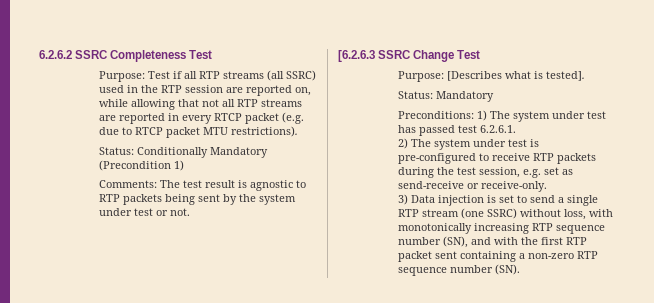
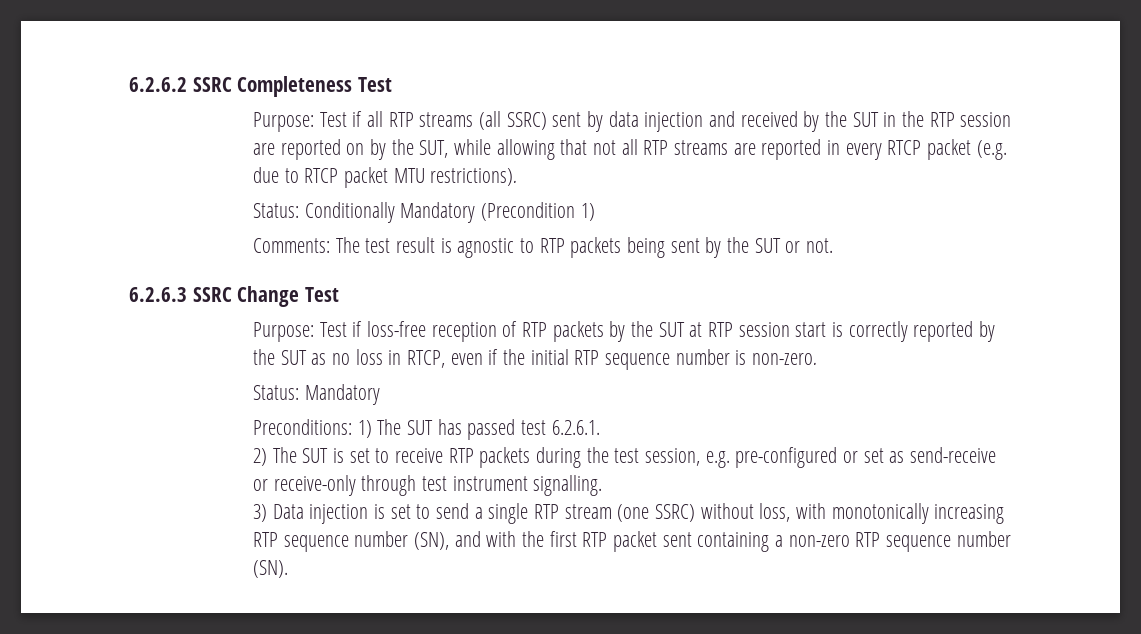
- Purpose: Test if all RTP streams (all SSRC) used in the RTP session are reported on, while allowing that not all RTP streams are reported in every RTCP packet (e.g. due to RTCP packet MTU restrictions).
+ Purpose: Test if all RTP streams (all SSRC) sent by data injection and received by the SUT in the RTP session are reported on by the SUT, while allowing that not all RTP streams are reported in every RTCP packet (e.g. due to RTCP packet MTU restrictions).
- Comments: The test result is agnostic to RTP packets being sent by the system under test or not.
+ Comments: The test result is agnostic to RTP packets being sent by the SUT or not.
- [6.2.6.3 SSRC Change Test
+ 6.2.6.3 SSRC Change Test
- Purpose: [Describes what is tested].
+ Purpose: Test if loss-free reception of RTP packets by the SUT at RTP session start is correctly reported by the SUT as no loss in RTCP, even if the initial RTP sequence number is non-zero.
- Preconditions: 1) The system under test has passed test 6.2.6.1.
+ Preconditions: 1) The SUT has passed test 6.2.6.1.
- 2) The system under test is pre-configured to receive RTP packets during the test session, e.g. set as send-receive or receive-only.
+ 2) The SUT is set to receive RTP packets during the test session, e.g. pre-configured or set as send-receive or receive-only through test instrument signalling.

